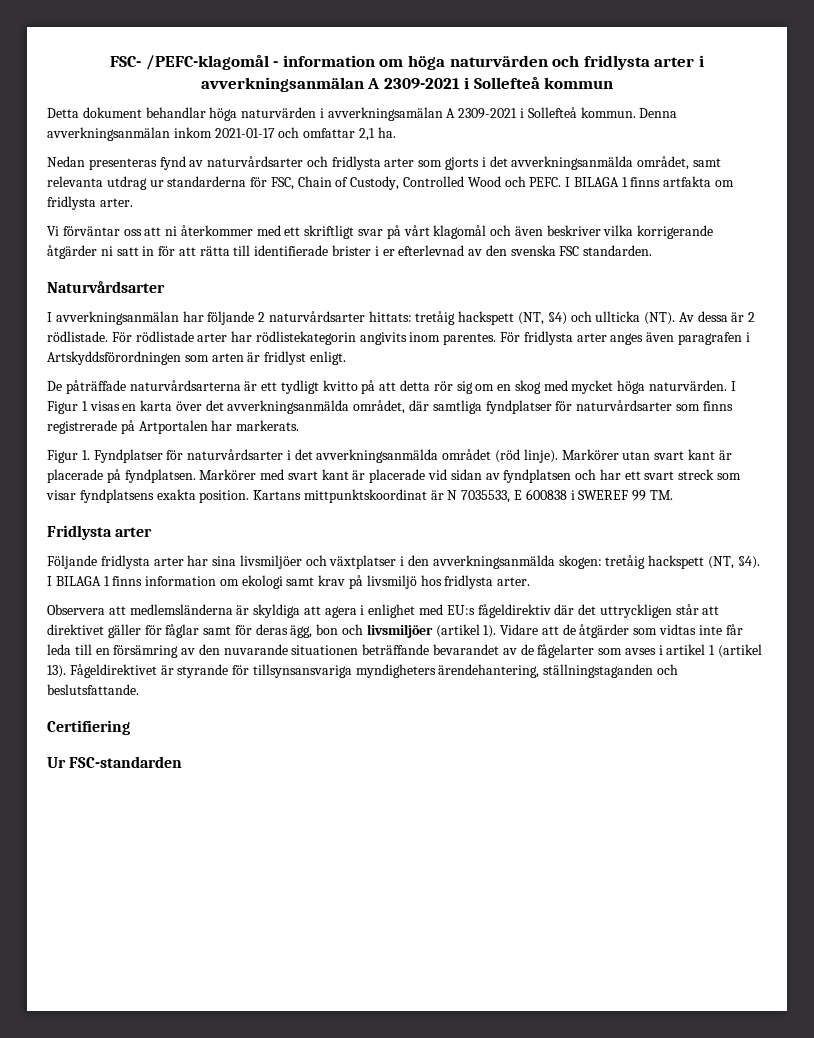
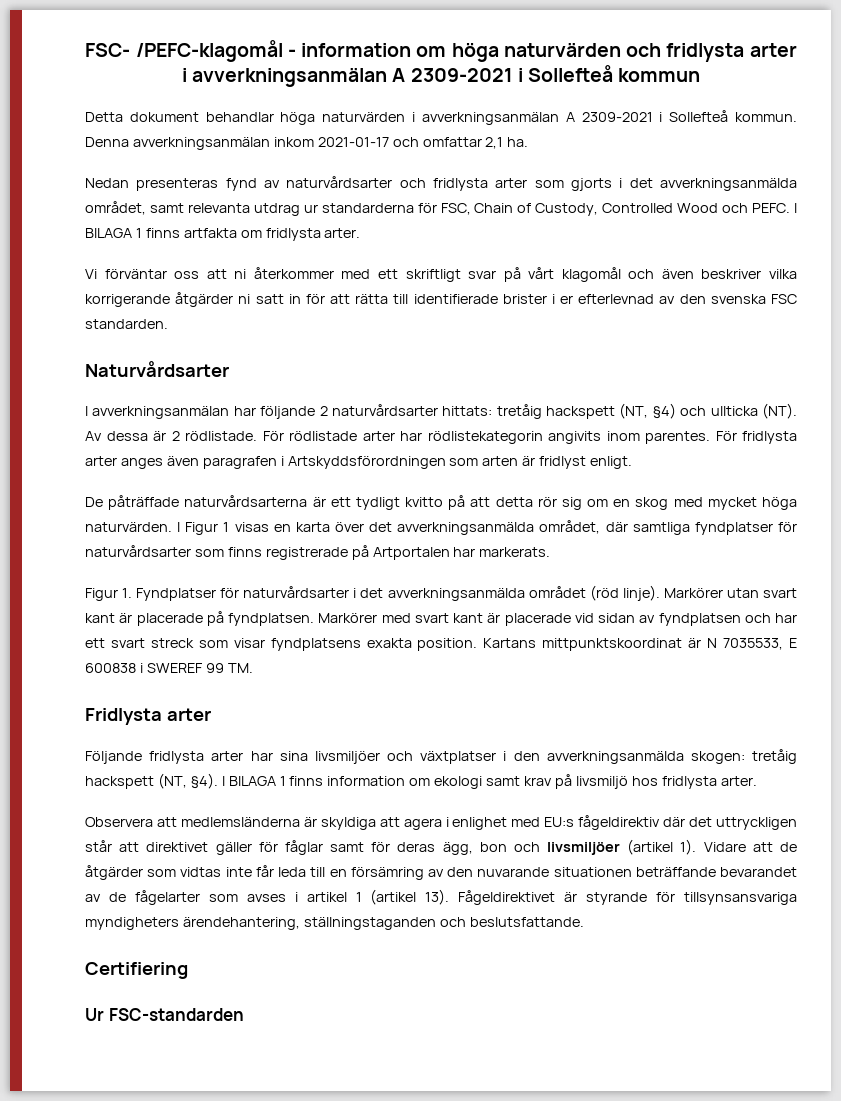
- Detta dokument behandlar höga naturvärden i avverkningsamälan A 2309-2021 i Sollefteå kommun.
+ Detta dokument behandlar höga naturvärden i avverkningsanmälan A 2309-2021 i Sollefteå kommun.

